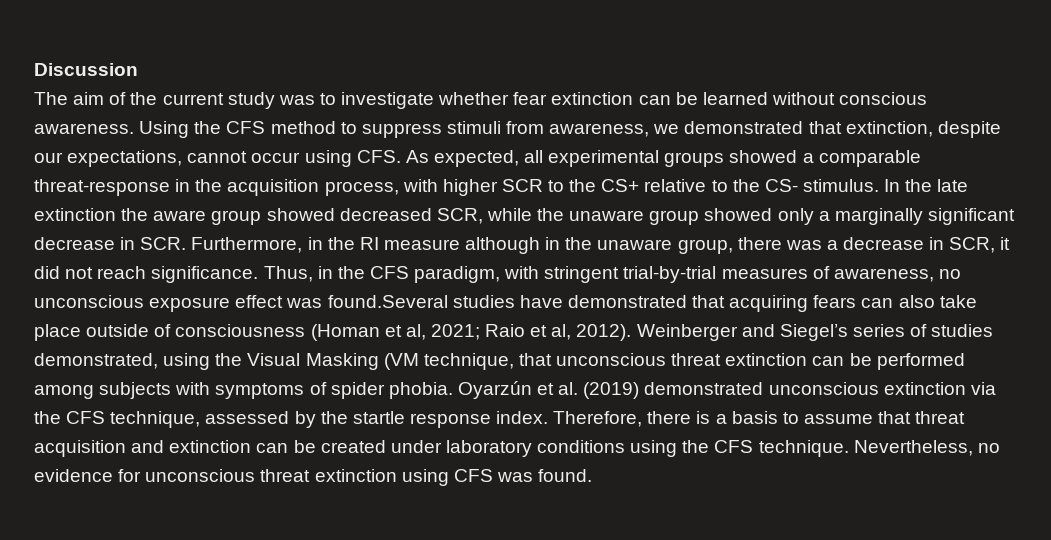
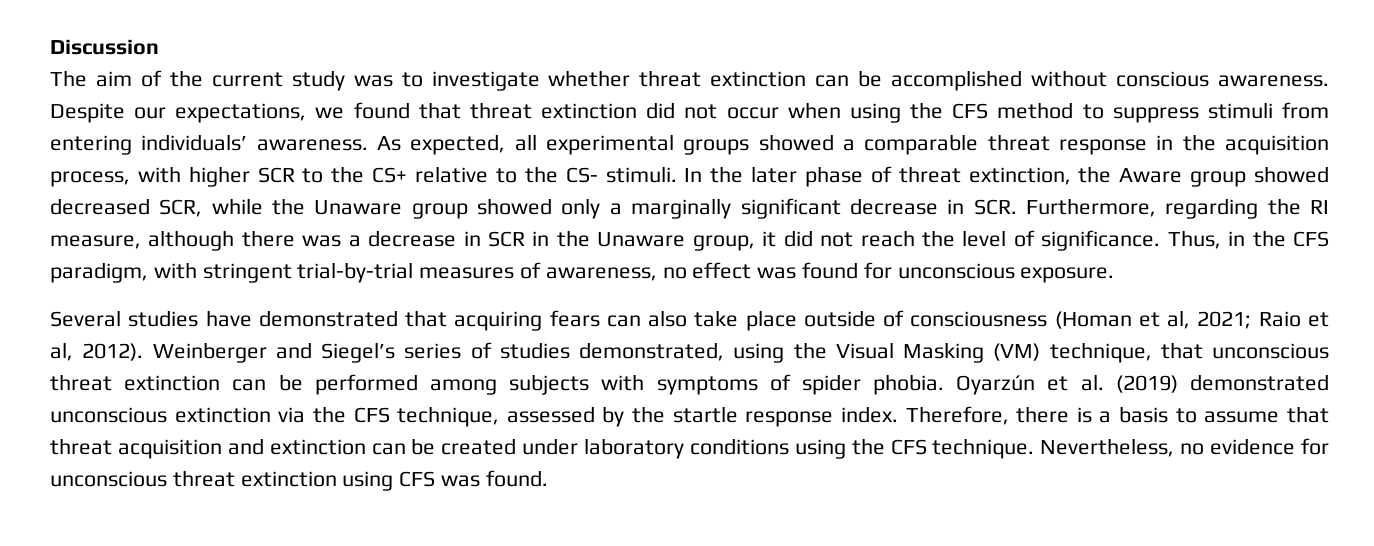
- The aim of the current study was to investigate whether fear extinction can be learned without conscious awareness.
+ The aim of the current study was to investigate whether threat extinction can be accomplished without conscious awareness.
- Using the CFS method to suppress stimuli from awareness, we demonstrated that extinction, despite our expectations, cannot occur using CFS. As expected, all experimental groups showed a comparable threat-response in the acquisition process, with higher SCR to the CS+ relative to the CS- stimulus.
+ Despite our expectations, we found that threat extinction did not occur when using the CFS method to suppress stimuli from entering individuals’ awareness. As expected, all experimental groups showed a comparable threat response in the acquisition process, with higher SCR to the CS+ relative to the CS- stimuli.
- In the late extinction the aware group showed decreased SCR, while the unaware group showed only a marginally significant decrease in SCR. Furthermore, in the RI measure although in the unaware group, there was a decrease in SCR, it did not reach significance.
+ In the later phase of threat extinction, the Aware group showed decreased SCR, while the Unaware group showed only a marginally significant decrease in SCR. Furthermore, regarding the RI measure, although there was a decrease in SCR in the Unaware group, it did not reach the level of significance.
- Thus, in the CFS paradigm, with stringent trial-by-trial measures of awareness, no unconscious exposure effect was found.Several studies have demonstrated that acquiring fears can also take place outside of consciousness (Homan et al, 2021; Raio et al, 2012).
+ Thus, in the CFS paradigm, with stringent trial-by-trial measures of awareness, no effect was found for unconscious exposure.
+ Several studies have demonstrated that acquiring fears can also take place outside of consciousness (Homan et al, 2021; Raio et al, 2012).
- Weinberger and Siegel’s series of studies demonstrated, using the Visual Masking (VM technique, that unconscious threat extinction can be performed among subjects with symptoms of spider phobia.
+ Weinberger and Siegel’s series of studies demonstrated, using the Visual Masking (VM) technique, that unconscious threat extinction can be performed among subjects with symptoms of spider phobia.

